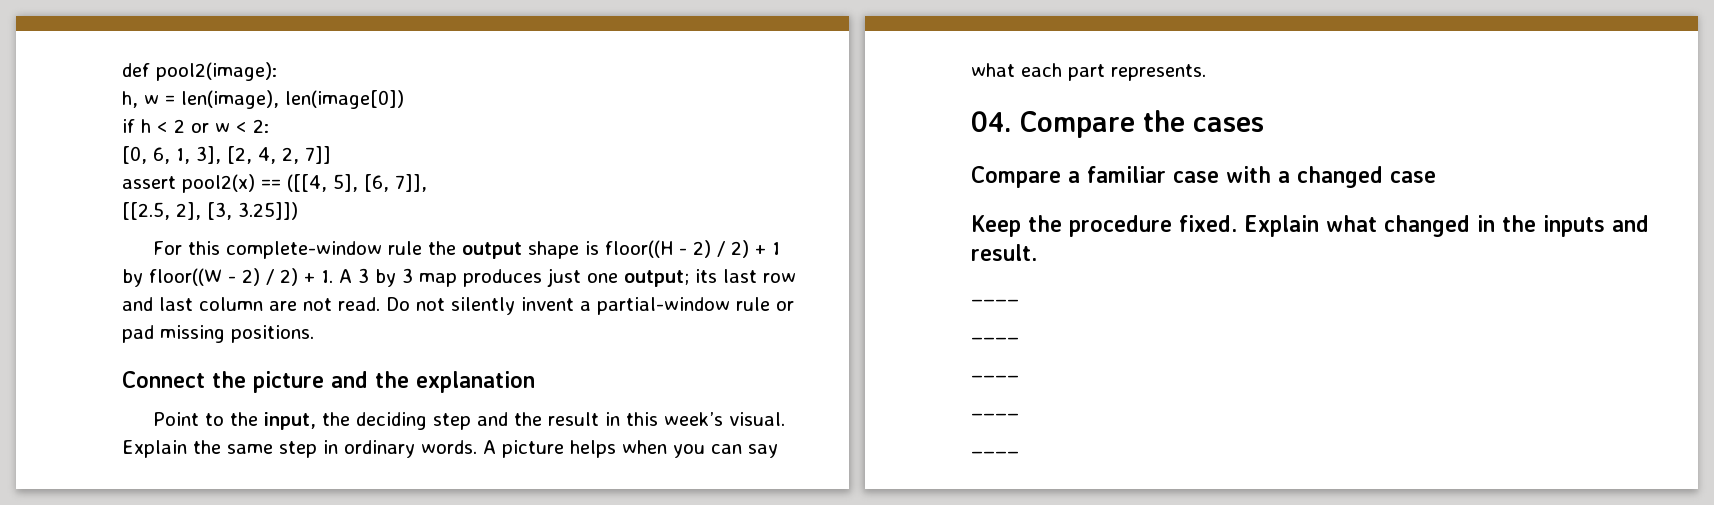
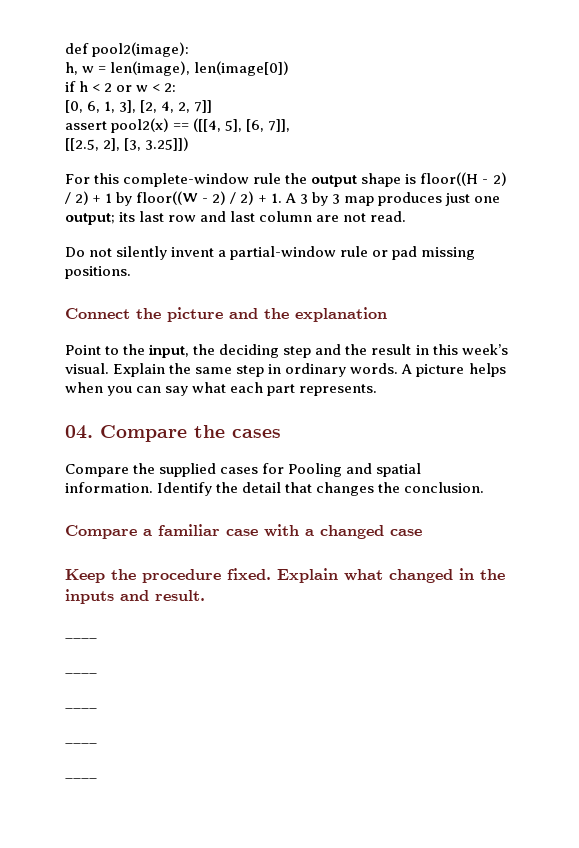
- For this complete-window rule the output shape is floor((H - 2) / 2) + 1 by floor((W - 2) / 2) + 1. A 3 by 3 map produces just one output; its last row and last column are not read. Do not silently invent a partial-window rule or pad missing positions.
+ For this complete-window rule the output shape is floor((H - 2) / 2) + 1 by floor((W - 2) / 2) + 1. A 3 by 3 map produces just one output; its last row and last column are not read.
+ Do not silently invent a partial-window rule or pad missing positions.
+ Compare the supplied cases for Pooling and spatial information. Identify the detail that changes the conclusion.

